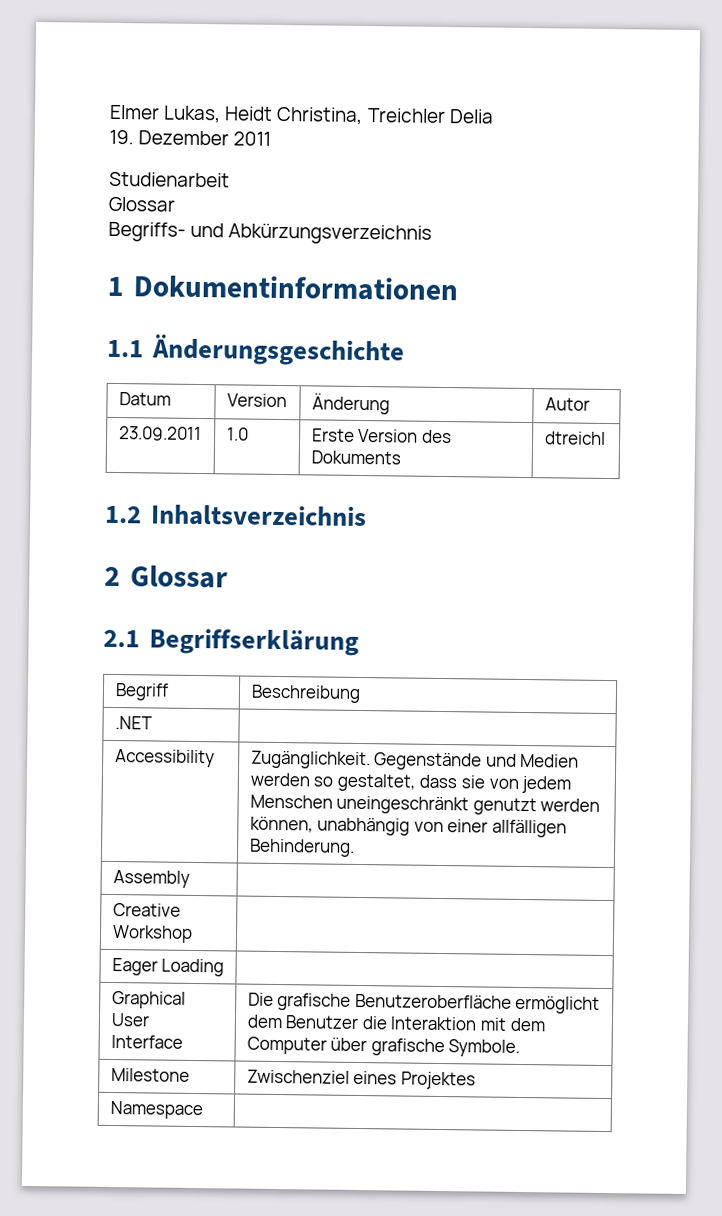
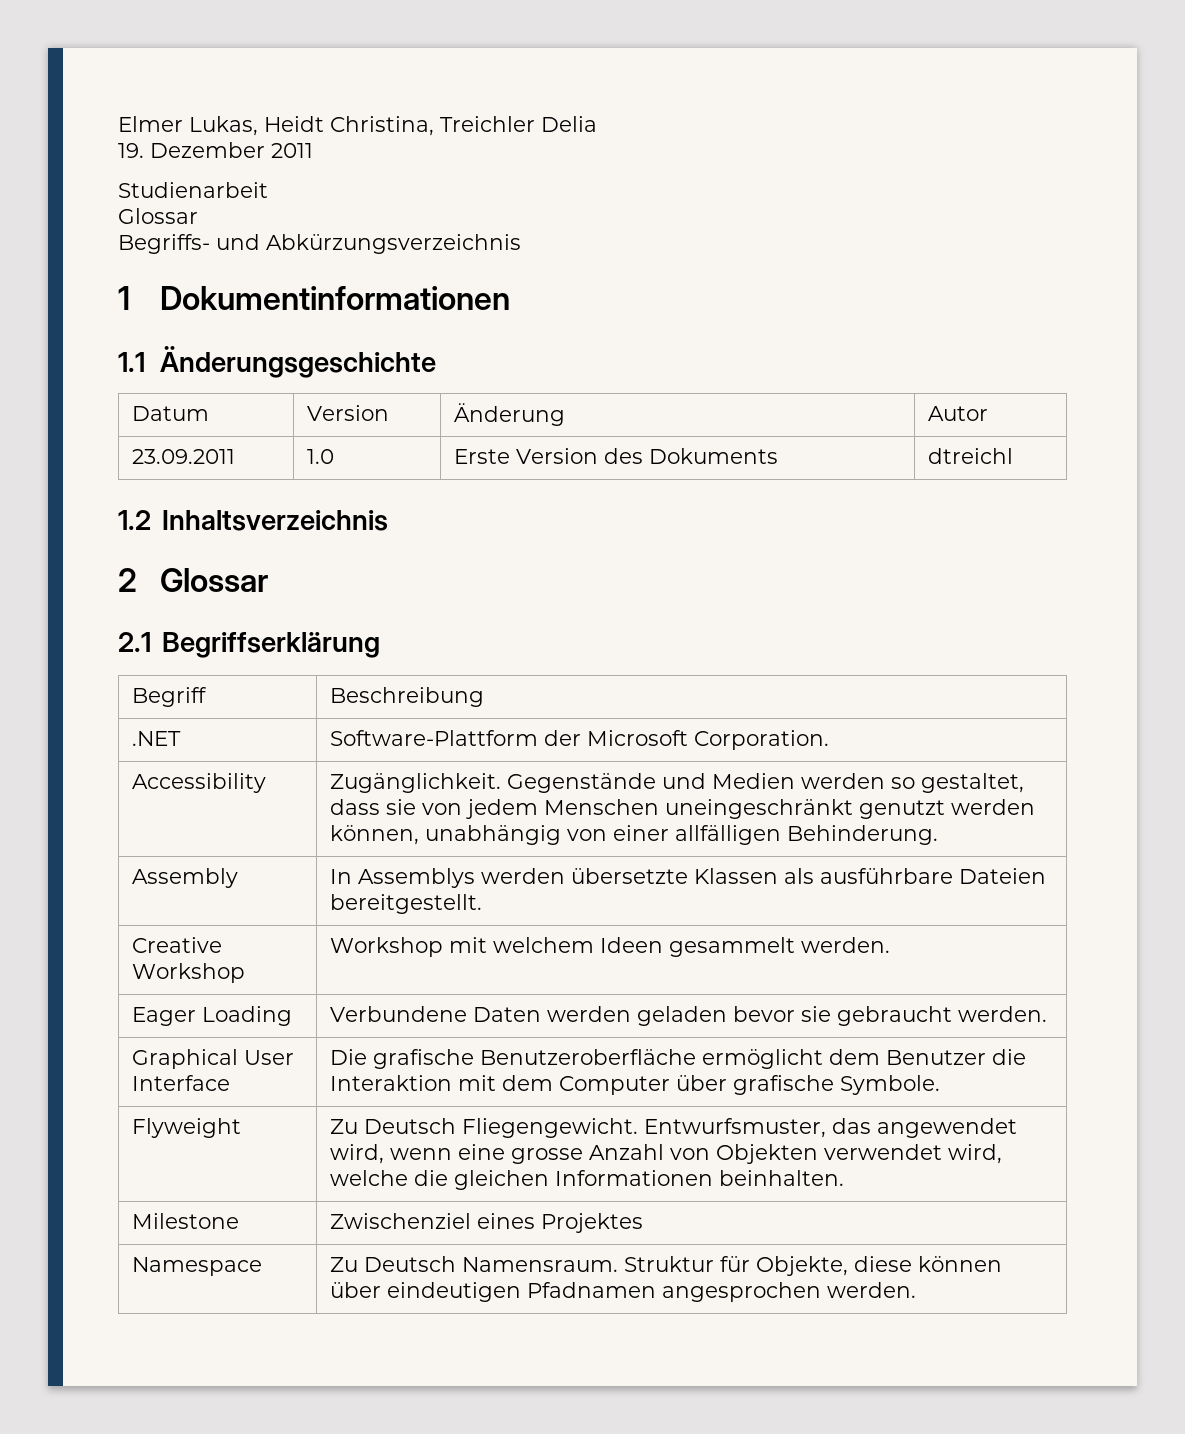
- .NET |
+ .NET | Software-Plattform der Microsoft Corporation.
- Assembly |
- Creative Workshop |
- Eager Loading |
+ Assembly | In Assemblys werden übersetzte Klassen als ausführbare Dateien bereitgestellt.
+ Creative Workshop | Workshop mit welchem Ideen gesammelt werden.
+ Eager Loading | Verbundene Daten werden geladen bevor sie gebraucht werden.
+ Flyweight | Zu Deutsch Fliegengewicht. Entwurfsmuster, das angewendet wird, wenn eine grosse Anzahl von Objekten verwendet wird, welche die gleichen Informationen beinhalten.
- Namespace |
+ Namespace | Zu Deutsch Namensraum. Struktur für Objekte, diese können über eindeutigen Pfadnamen angesprochen werden.

